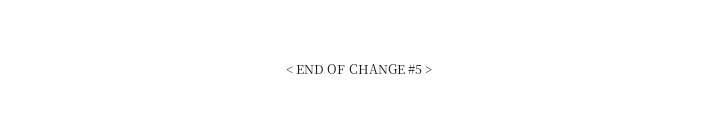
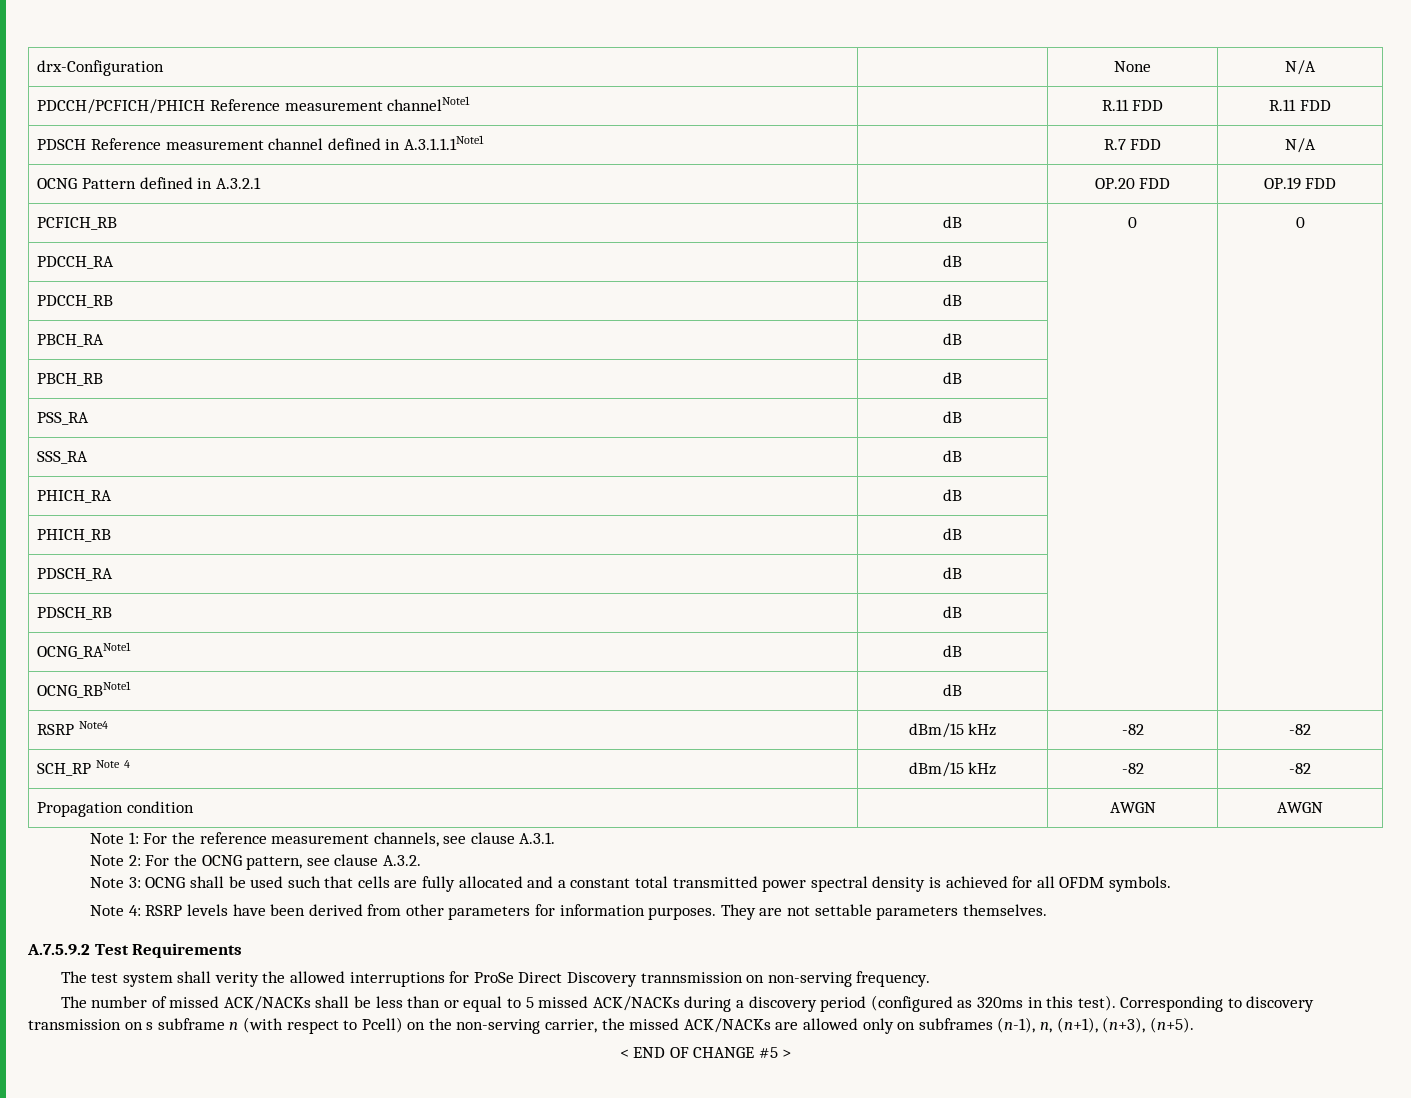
+ drx-Configuration | | None | N/A
+ PDCCH/PCFICH/PHICH Reference measurement channelNote1 | | R.11 FDD | R.11 FDD
+ PDSCH Reference measurement channel defined in A.3.1.1.1Note1 | | R.7 FDD | N/A
+ OCNG Pattern defined in A.3.2.1 | | OP.20 FDD | OP.19 FDD
+ PCFICH_RB | dB | 0 | 0
+ PDCCH_RA | dB | |
+ PDCCH_RB | dB | |
+ PBCH_RA | dB | |
+ PBCH_RB | dB | |
+ PSS_RA | dB | |
+ SSS_RA | dB | |
+ PHICH_RA | dB | |
+ PHICH_RB | dB | |
+ PDSCH_RA | dB | |
+ PDSCH_RB | dB | |
+ OCNG_RANote1 | dB | |
+ OCNG_RBNote1 | dB | |
+ RSRP Note4 | dBm/15 kHz | -82 | -82
+ SCH_RP Note 4 | dBm/15 kHz | -82 | -82
+ Propagation condition | | AWGN | AWGN
+ Note 1: For the reference measurement channels, see clause A.3.1.
+ Note 2: For the OCNG pattern, see clause A.3.2.
+ Note 3: OCNG shall be used such that cells are fully allocated and a constant total transmitted power spectral density is achieved for all OFDM symbols.
+ Note 4: RSRP levels have been derived from other parameters for information purposes. They are not settable parameters themselves.
+ A.7.5.9.2 Test Requirements
+ The test system shall verity the allowed interruptions for ProSe Direct Discovery trannsmission on non-serving frequency.
+ The number of missed ACK/NACKs shall be less than or equal to 5 missed ACK/NACKs during a discovery period (configured as 320ms in this test). Corresponding to discovery transmission on s subframe n (with respect to Pcell) on the non-serving carrier, the missed ACK/NACKs are allowed only on subframes (n-1), n, (n+1), (n+3), (n+5).

